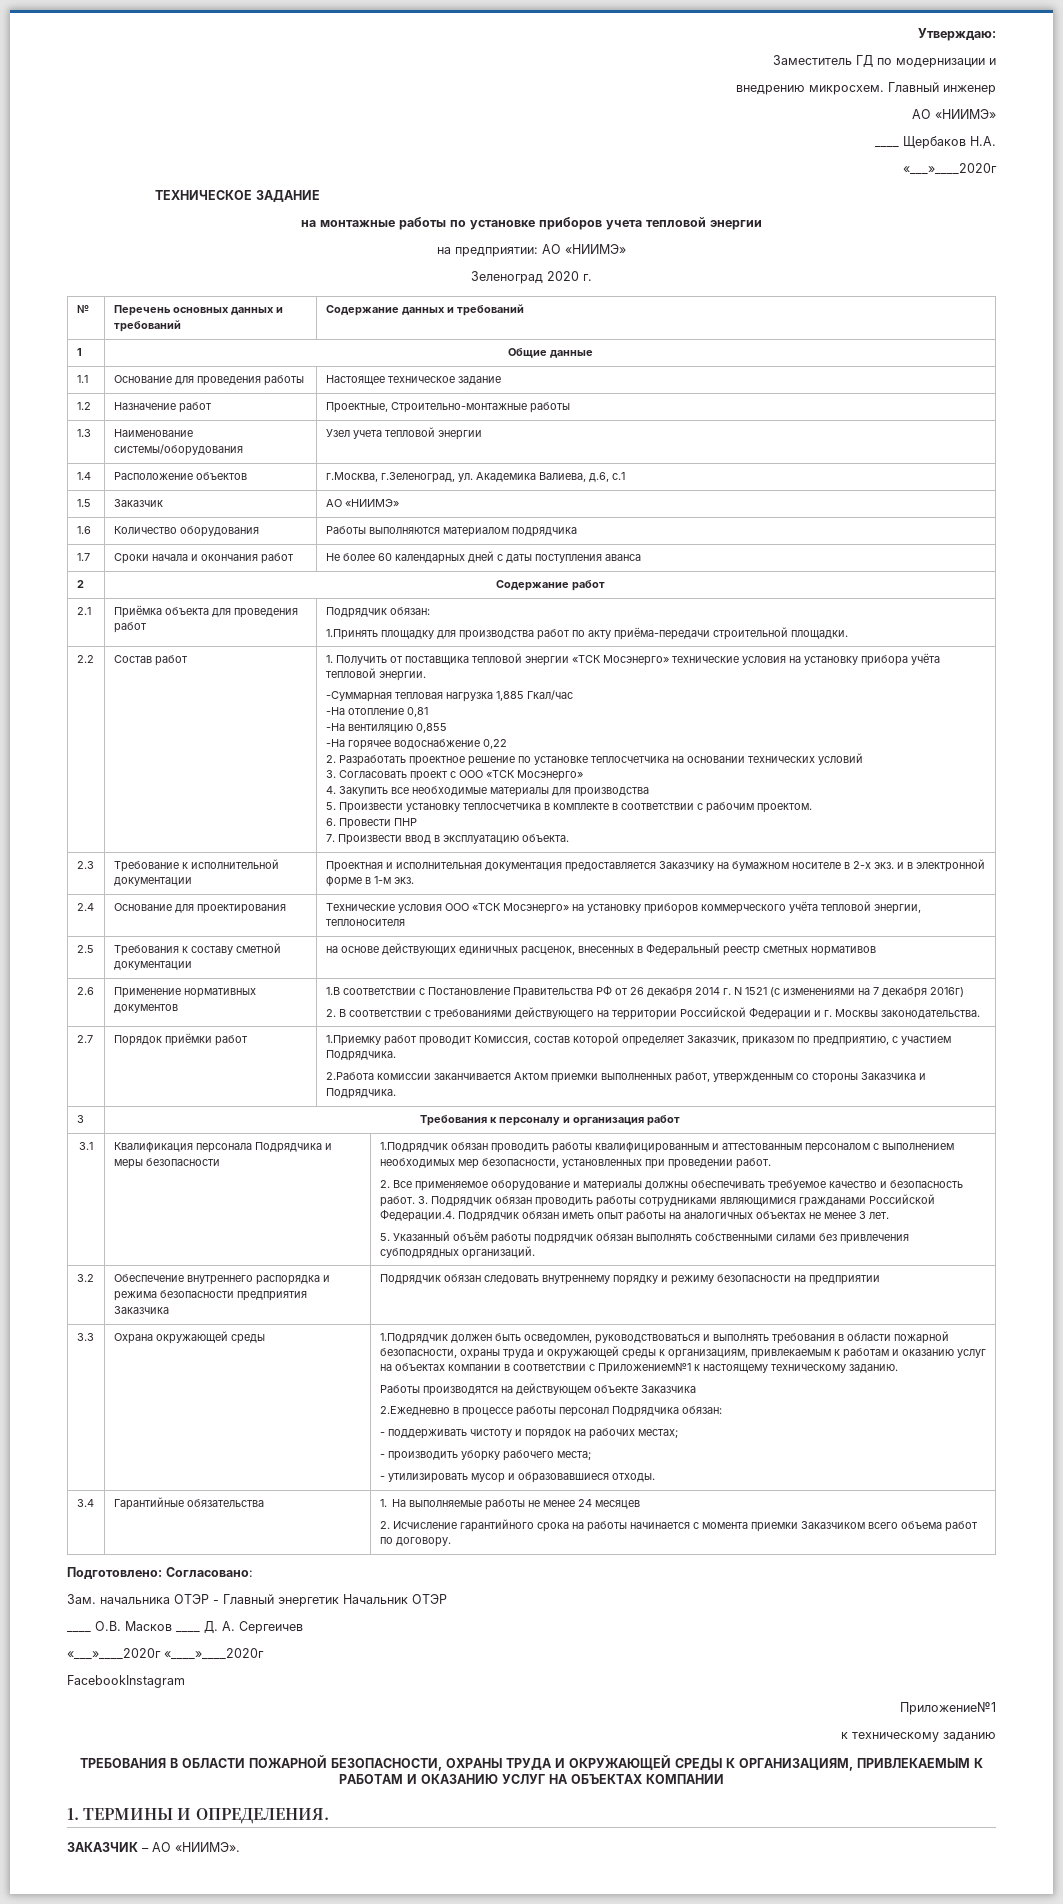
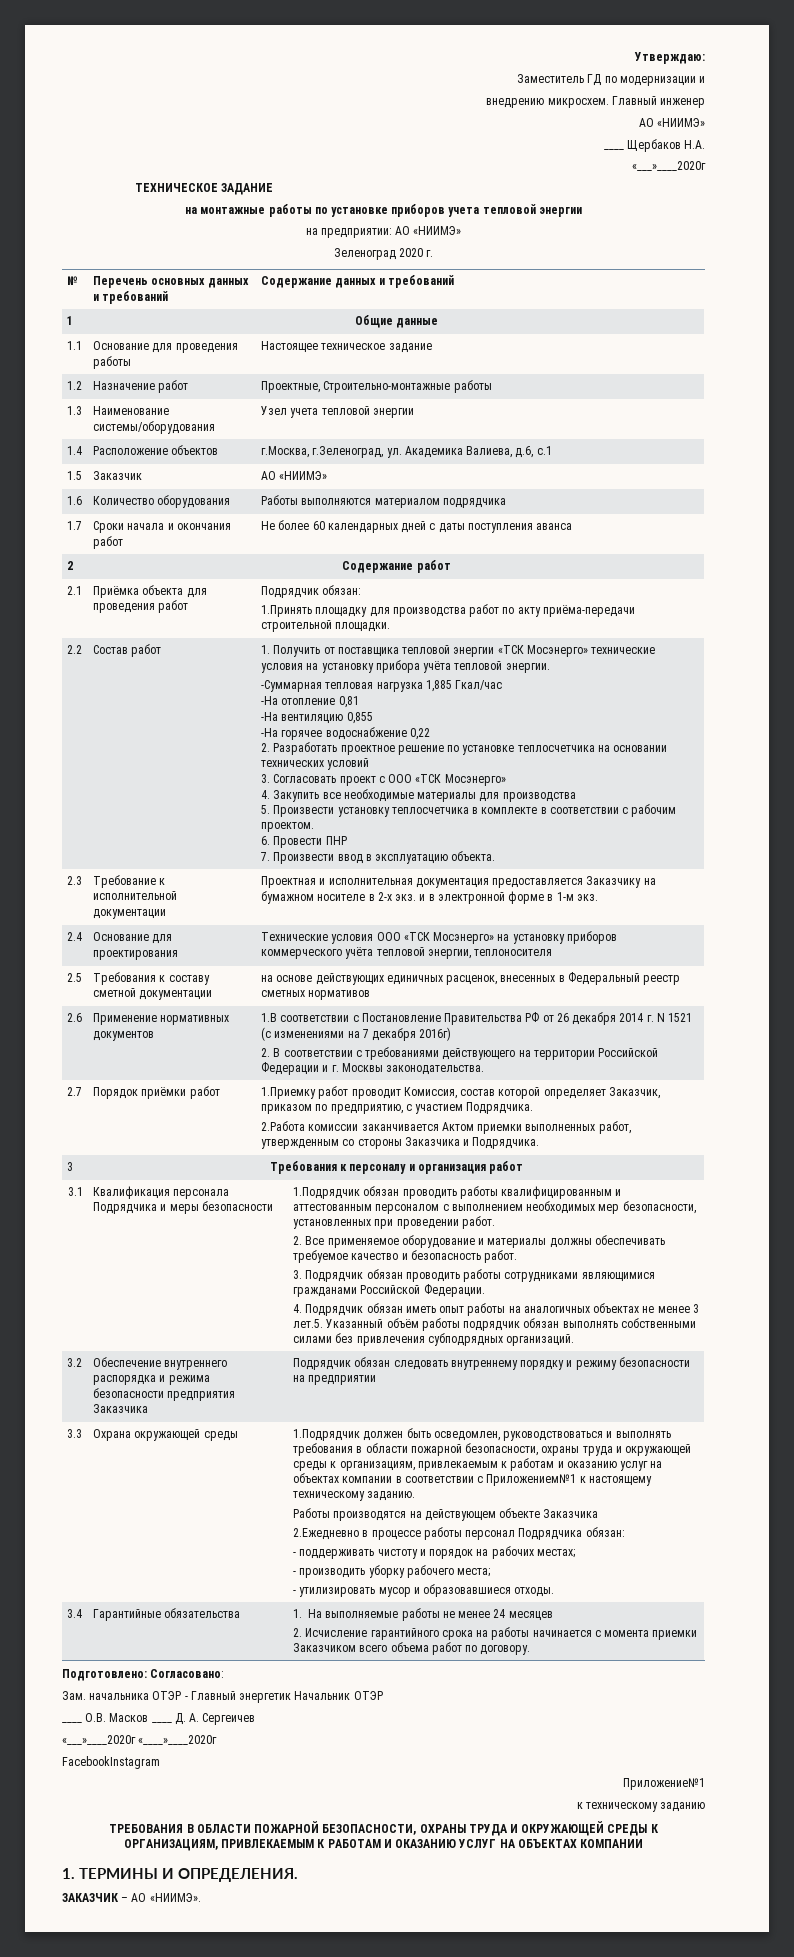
- 2. Все применяемое оборудование и материалы должны обеспечивать требуемое качество и безопасность работ. 3. Подрядчик обязан проводить работы сотрудниками являющимися гражданами Российской Федерации.4. Подрядчик обязан иметь опыт работы на аналогичных объектах не менее 3 лет.
- 5. Указанный объём работы подрядчик обязан выполнять собственными силами без привлечения субподрядных организаций.
+ 2. Все применяемое оборудование и материалы должны обеспечивать требуемое качество и безопасность работ.
+ 3. Подрядчик обязан проводить работы сотрудниками являющимися гражданами Российской Федерации.
+ 4. Подрядчик обязан иметь опыт работы на аналогичных объектах не менее 3 лет.5. Указанный объём работы подрядчик обязан выполнять собственными силами без привлечения субподрядных организаций.

